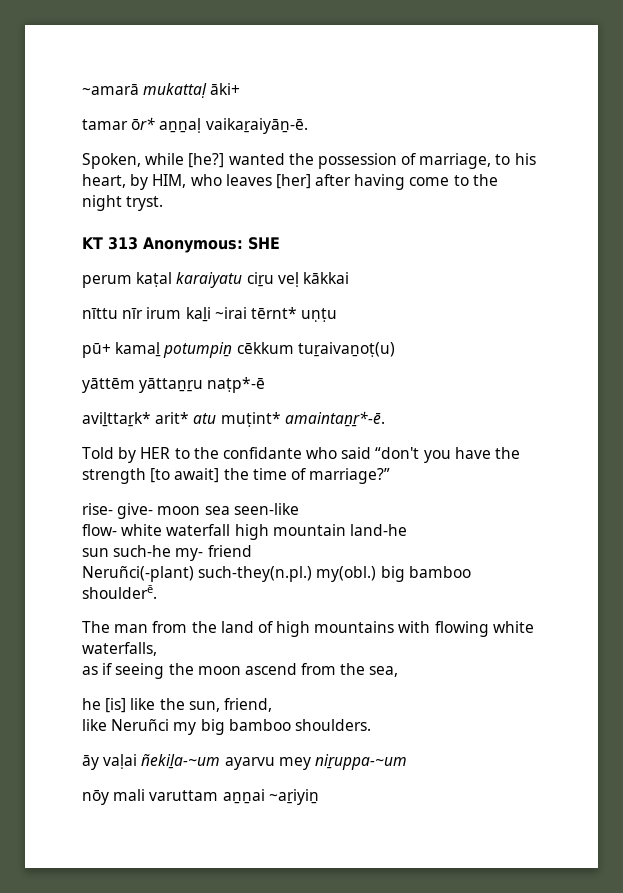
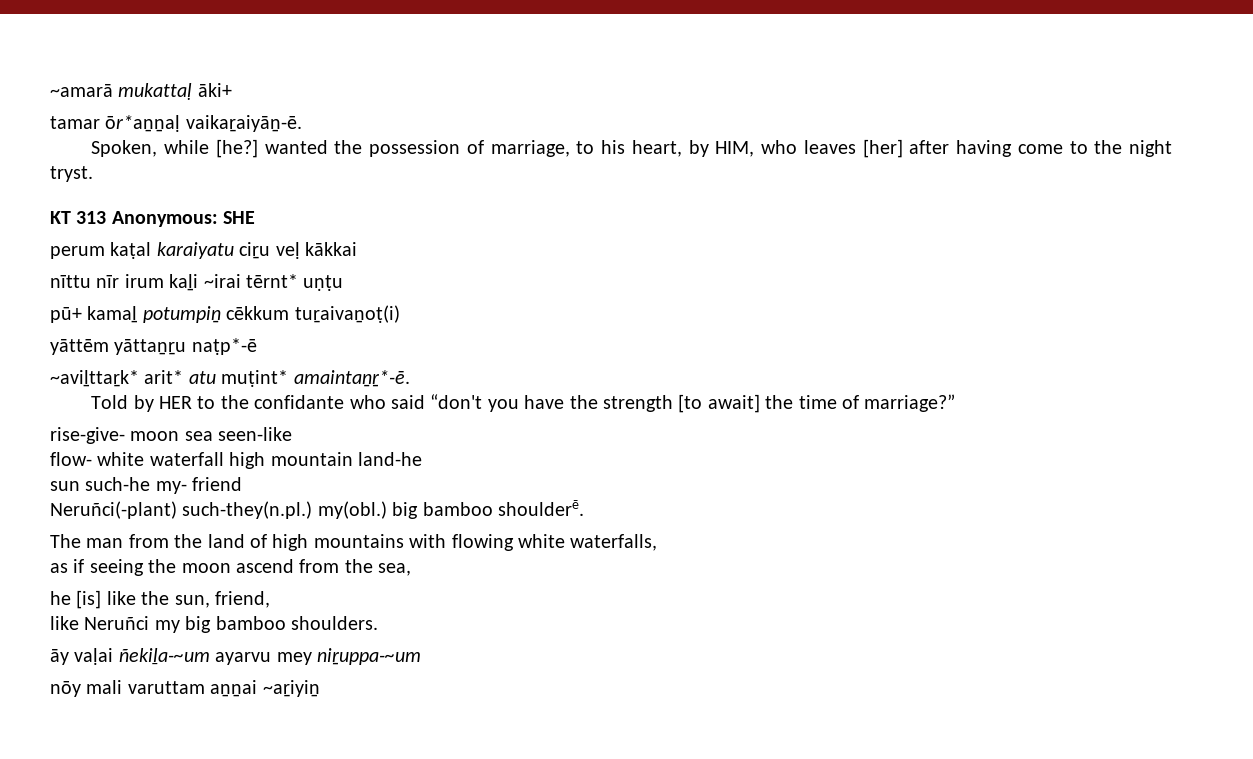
- tamar ōr* aṉṉaḷ vaikaṟaiyāṉ-ē.
+ tamar ōr*aṉṉaḷ vaikaṟaiyāṉ-ē.
- pū+ kamaḻ potumpiṉ cēkkum tuṟaivaṉoṭ(u)
+ pū+ kamaḻ potumpiṉ cēkkum tuṟaivaṉoṭ(i)
- aviḻttaṟk* arit* atu muṭint* amaintaṉṟ*-ē.
+ ~aviḻttaṟk* arit* atu muṭint* amaintaṉṟ*-ē.
- rise- give- moon sea seen-like
+ rise-give- moon sea seen-like

